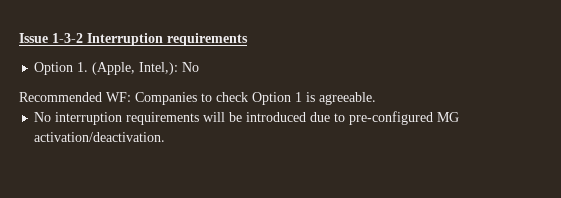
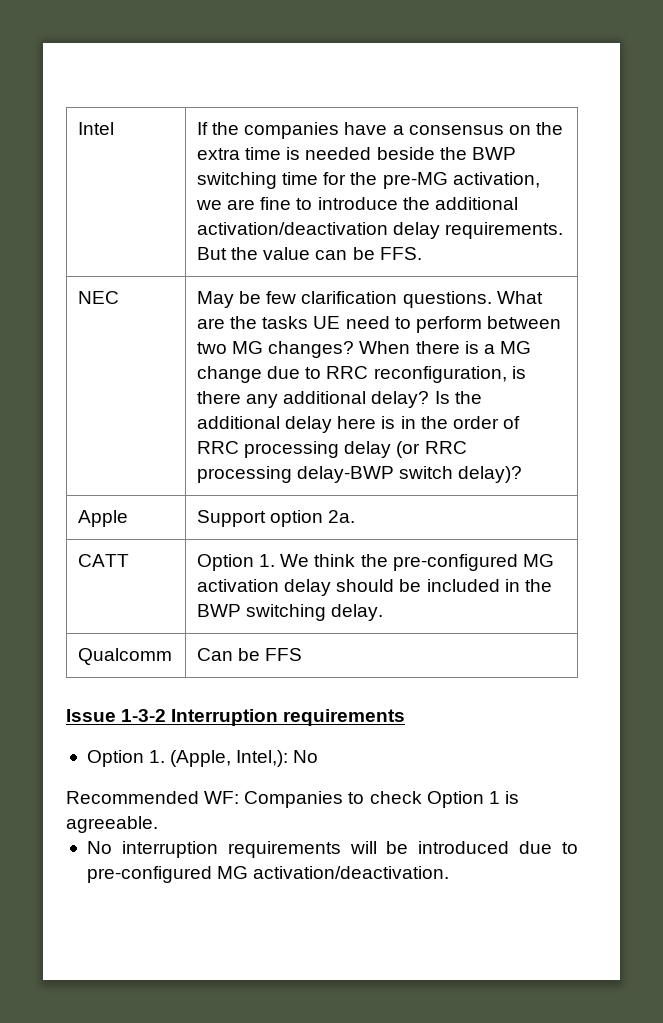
+ Intel | If the companies have a consensus on the extra time is needed beside the BWP switching time for the pre-MG activation, we are fine to introduce the additional activation/deactivation delay requirements. But the value can be FFS.
+ NEC | May be few clarification questions. What are the tasks UE need to perform between two MG changes? When there is a MG change due to RRC reconfiguration, is there any additional delay? Is the additional delay here is in the order of RRC processing delay (or RRC processing delay-BWP switch delay)?
+ Apple | Support option 2a.
+ CATT | Option 1. We think the pre-configured MG activation delay should be included in the BWP switching delay.
+ Qualcomm | Can be FFS

